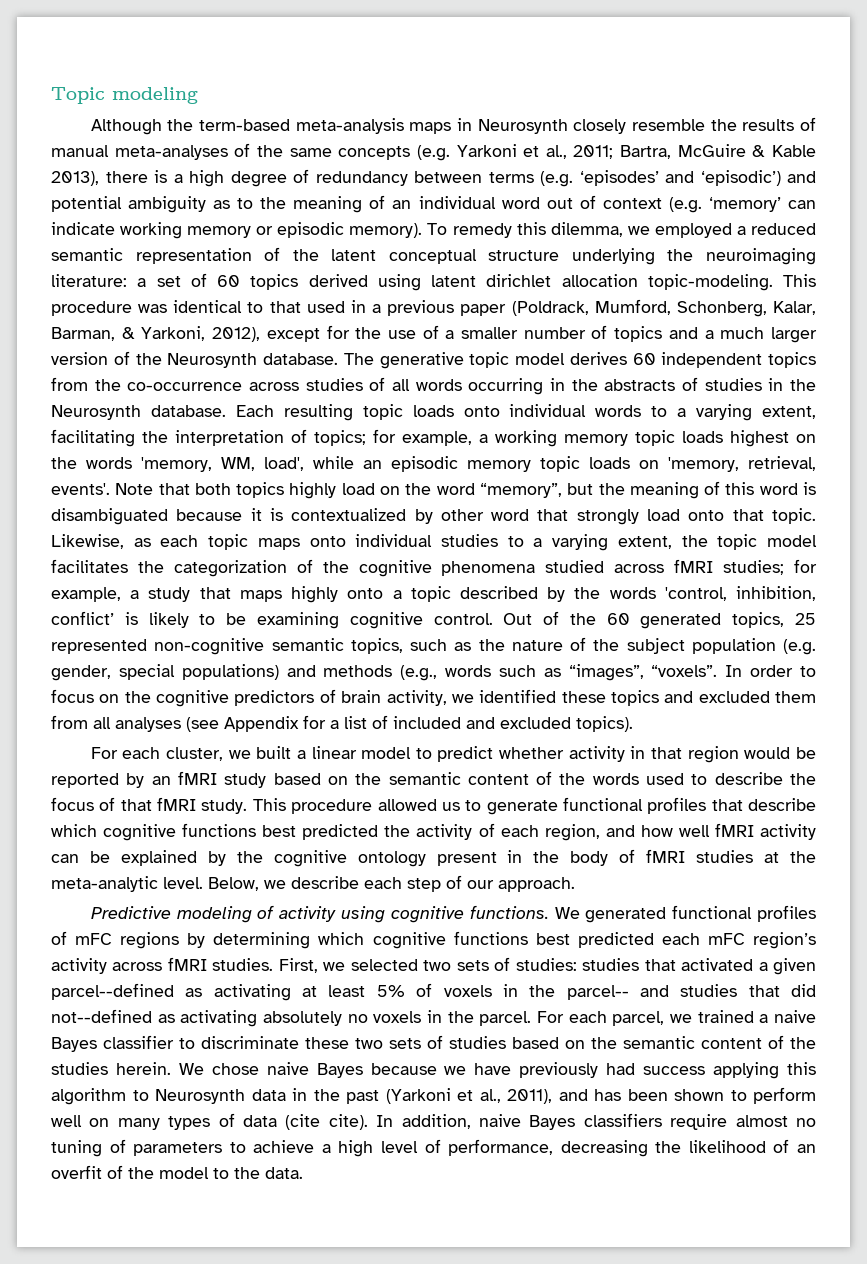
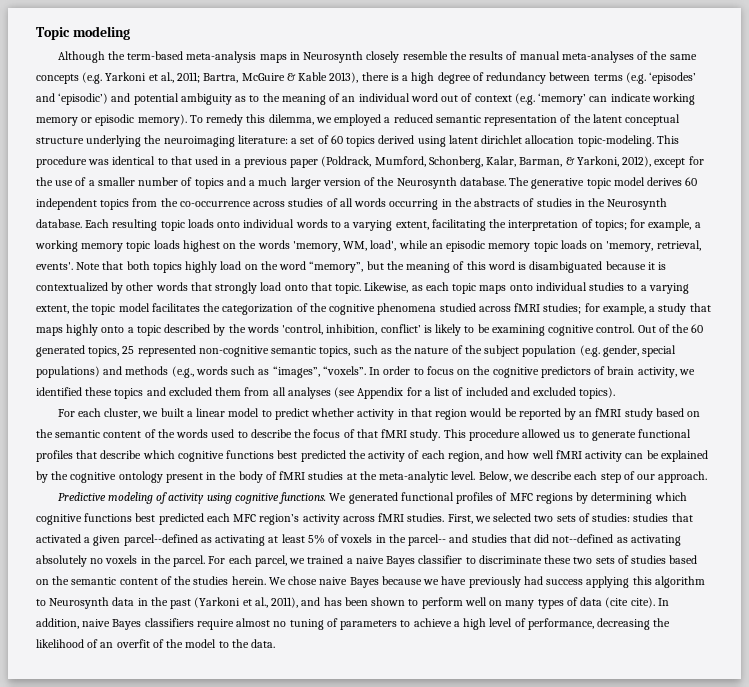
- Note that both topics highly load on the word “memory”, but the meaning of this word is disambiguated because it is contextualized by other word that strongly load onto that topic.
+ Note that both topics highly load on the word “memory”, but the meaning of this word is disambiguated because it is contextualized by other words that strongly load onto that topic.
- We generated functional profiles of mFC regions by determining which cognitive functions best predicted each mFC region’s activity across fMRI studies.
+ We generated functional profiles of MFC regions by determining which cognitive functions best predicted each MFC region’s activity across fMRI studies.

